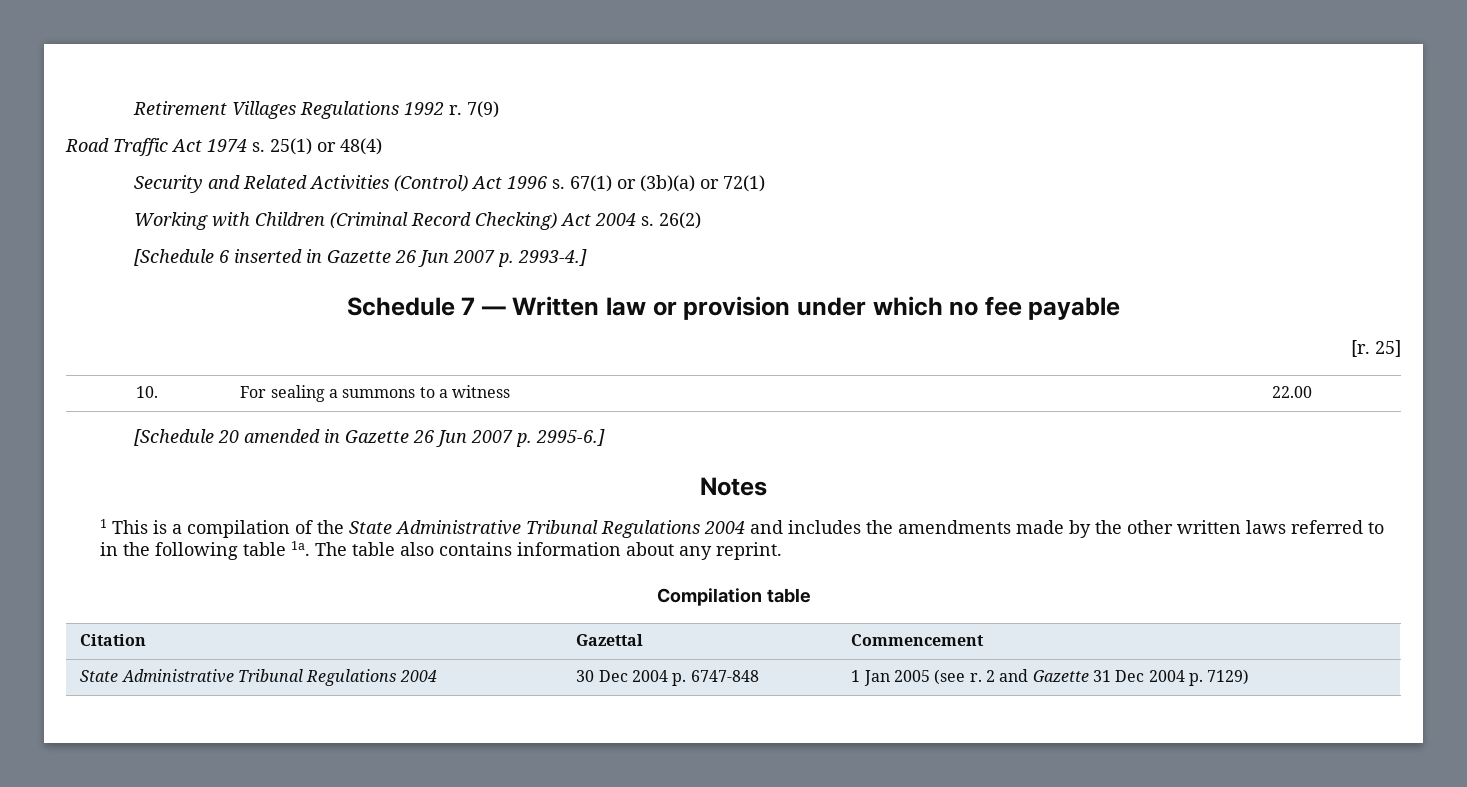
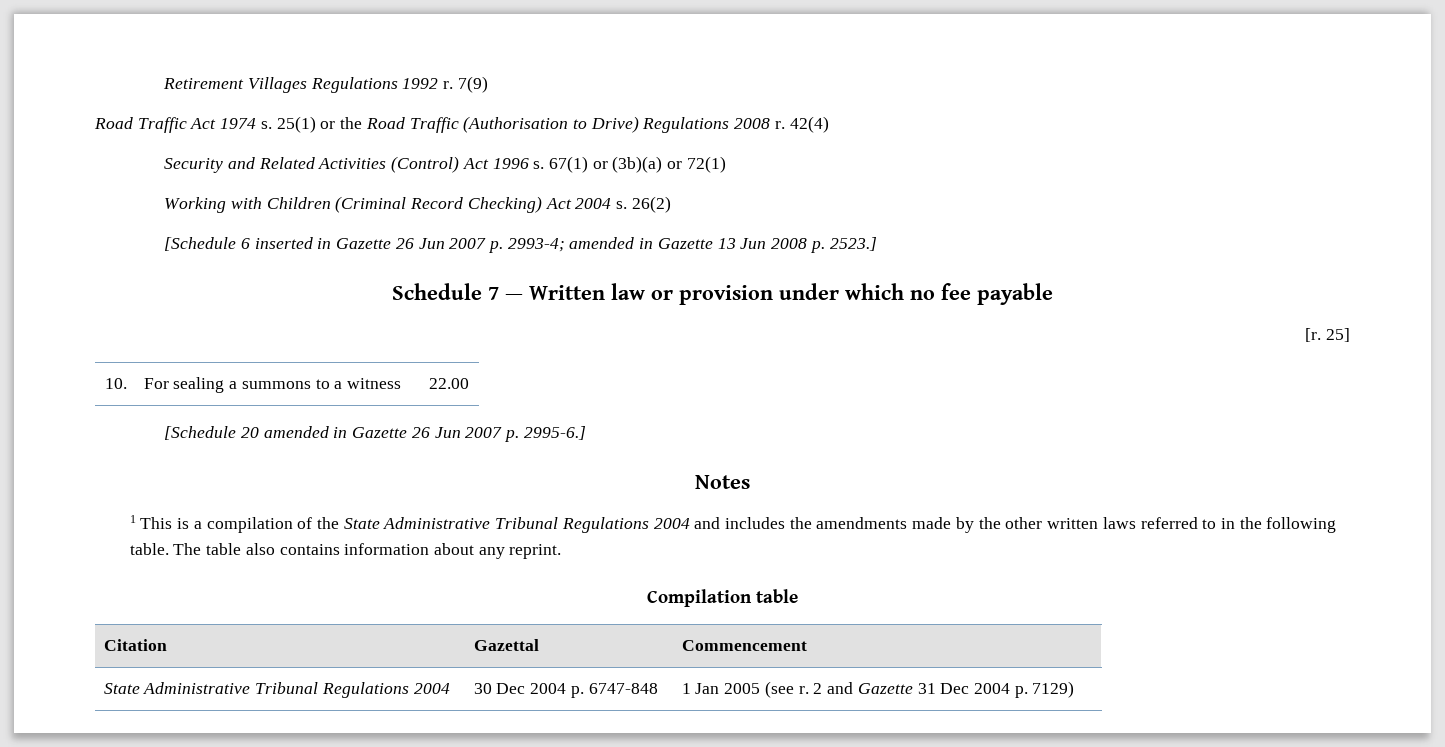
- 25(1) or 48(4)
+ 25(1) or the Road Traffic (Authorisation to Drive) Regulations 2008 r. 42(4)
- [Schedule 6 inserted in Gazette 26 Jun 2007 p. 2993-4.]
+ [Schedule 6 inserted in Gazette 26 Jun 2007 p. 2993-4; amended in Gazette 13 Jun 2008 p. 2523.]
- 1 This is a compilation of the State Administrative Tribunal Regulations 2004 and includes the amendments made by the other written laws referred to in the following table 1a.
+ 1 This is a compilation of the State Administrative Tribunal Regulations 2004 and includes the amendments made by the other written laws referred to in the following table.

